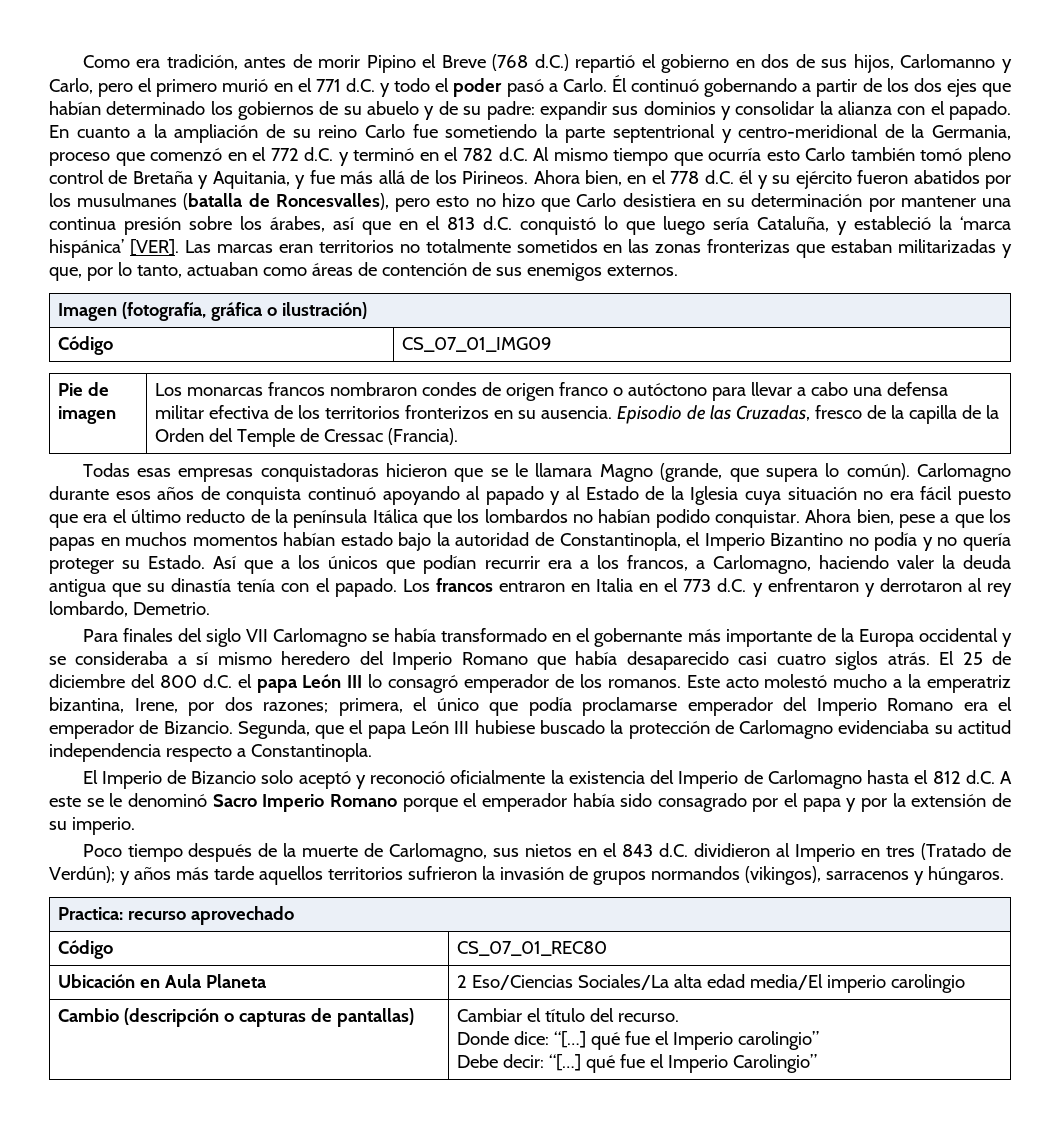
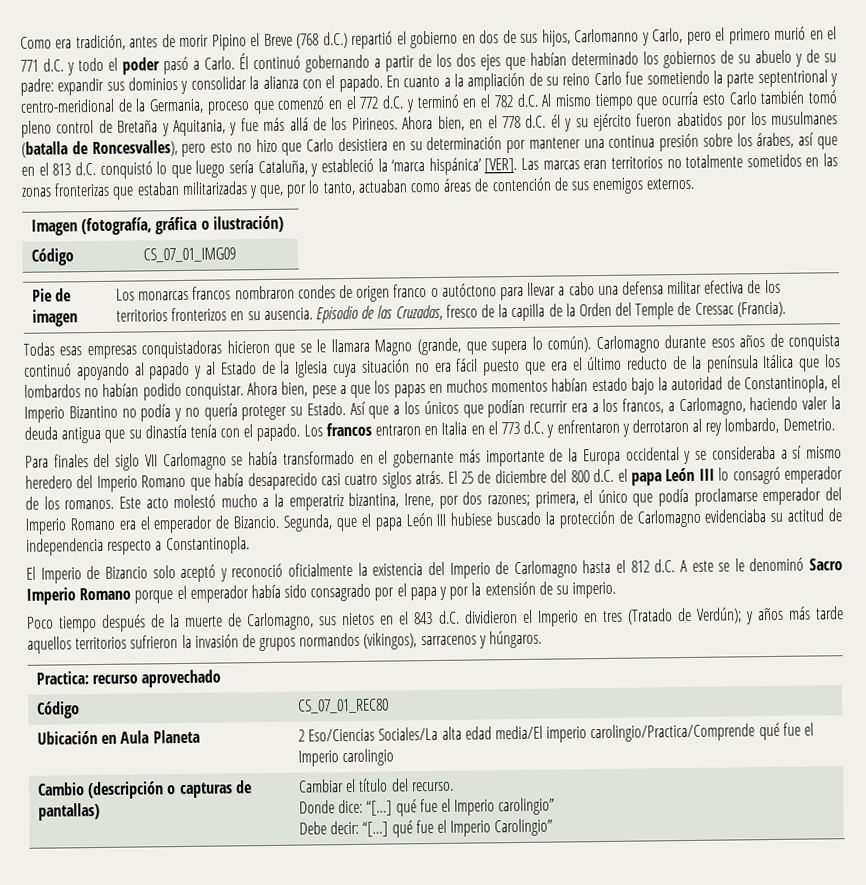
- Segunda, que el papa León III hubiese buscado la protección de Carlomagno evidenciaba su actitud independencia respecto a Constantinopla.
+ Segunda, que el papa León III hubiese buscado la protección de Carlomagno evidenciaba su actitud de independencia respecto a Constantinopla.
- Poco tiempo después de la muerte de Carlomagno, sus nietos en el 843 d.C. dividieron al Imperio en tres (Tratado de Verdún); y años más tarde aquellos territorios sufrieron la invasión de grupos normandos (vikingos), sarracenos y húngaros.
+ Poco tiempo después de la muerte de Carlomagno, sus nietos en el 843 d.C. dividieron el Imperio en tres (Tratado de Verdún); y años más tarde aquellos territorios sufrieron la invasión de grupos normandos (vikingos), sarracenos y húngaros.
- Ubicación en Aula Planeta | 2 Eso/Ciencias Sociales/La alta edad media/El imperio carolingio
+ Ubicación en Aula Planeta | 2 Eso/Ciencias Sociales/La alta edad media/El imperio carolingio/Practica/Comprende qué fue el Imperio carolingio

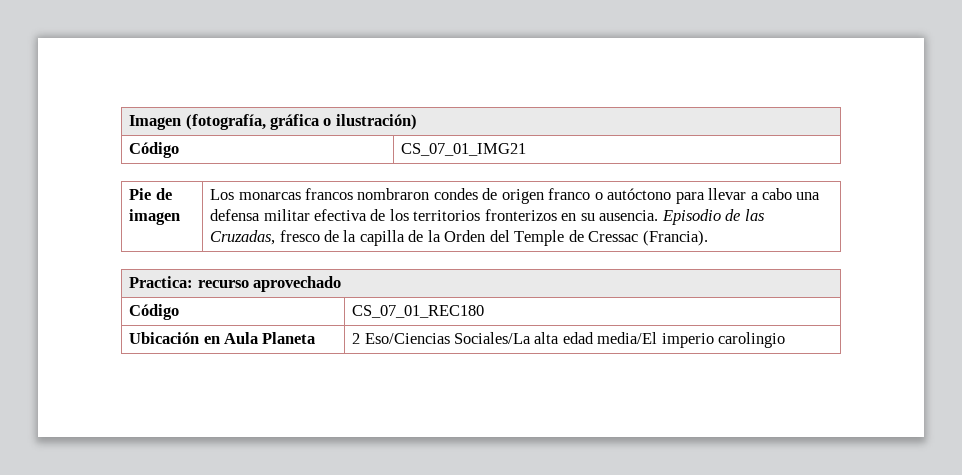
- Como era tradición, antes de morir Pipino el Breve (768 d.C.) repartió el gobierno en dos de sus hijos, Carlomanno y Carlo, pero el primero murió en el 771 d.C. y todo el poder pasó a Carlo. Él continuó gobernando a partir de los dos ejes que habían determinado los gobiernos de su abuelo y de su padre: expandir sus dominios y consolidar la alianza con el papado. En cuanto a la ampliación de su reino Carlo fue sometiendo la parte septentrional y centro-meridional de la Germania, proceso que comenzó en el 772 d.C. y terminó en el 782 d.C. Al mismo tiempo que ocurría esto Carlo también tomó pleno control de Bretaña y Aquitania, y fue más allá de los Pirineos. Ahora bien, en el 778 d.C. él y su ejército fueron abatidos por los musulmanes (batalla de Roncesvalles), pero esto no hizo que Carlo desistiera en su determinación por mantener una continua presión sobre los árabes, así que en el 813 d.C. conquistó lo que luego sería Cataluña, y estableció la ‘marca hispánica’ [VER]. Las marcas eran territorios no totalmente sometidos en las zonas fronterizas que estaban militarizadas y que, por lo tanto, actuaban como áreas de contención de sus enemigos externos.
- Código | CS_07_01_IMG09
+ Código | CS_07_01_IMG21
- Todas esas empresas conquistadoras hicieron que se le llamara Magno (grande, que supera lo común). Carlomagno durante esos años de conquista continuó apoyando al papado y al Estado de la Iglesia cuya situación no era fácil puesto que era el último reducto de la península Itálica que los lombardos no habían podido conquistar. Ahora bien, pese a que los papas en muchos momentos habían estado bajo la autoridad de Constantinopla, el Imperio Bizantino no podía y no quería proteger su Estado. Así que a los únicos que podían recurrir era a los francos, a Carlomagno, haciendo valer la deuda antigua que su dinastía tenía con el papado. Los francos entraron en Italia en el 773 d.C. y enfrentaron y derrotaron al rey lombardo, Demetrio.
- Para finales del siglo VII Carlomagno se había transformado en el gobernante más importante de la Europa occidental y se consideraba a sí mismo heredero del Imperio Romano que había desaparecido casi cuatro siglos atrás. El 25 de diciembre del 800 d.C. el papa León III lo consagró emperador de los romanos. Este acto molestó mucho a la emperatriz bizantina, Irene, por dos razones; primera, el único que podía proclamarse emperador del Imperio Romano era el emperador de Bizancio. Segunda, que el papa León III hubiese buscado la protección de Carlomagno evidenciaba su actitud de independencia respecto a Constantinopla.
- El Imperio de Bizancio solo aceptó y reconoció oficialmente la existencia del Imperio de Carlomagno hasta el 812 d.C. A este se le denominó Sacro Imperio Romano porque el emperador había sido consagrado por el papa y por la extensión de su imperio.
- Poco tiempo después de la muerte de Carlomagno, sus nietos en el 843 d.C. dividieron el Imperio en tres (Tratado de Verdún); y años más tarde aquellos territorios sufrieron la invasión de grupos normandos (vikingos), sarracenos y húngaros.
- Código | CS_07_01_REC80
+ Código | CS_07_01_REC180
- Ubicación en Aula Planeta | 2 Eso/Ciencias Sociales/La alta edad media/El imperio carolingio/Practica/Comprende qué fue el Imperio carolingio
- Cambio (descripción o capturas de pantallas) | Cambiar el título del recurso.
- Donde dice: “[…] qué fue el Imperio carolingio”
- Debe decir: “[…] qué fue el Imperio Carolingio”
+ Ubicación en Aula Planeta | 2 Eso/Ciencias Sociales/La alta edad media/El imperio carolingio

